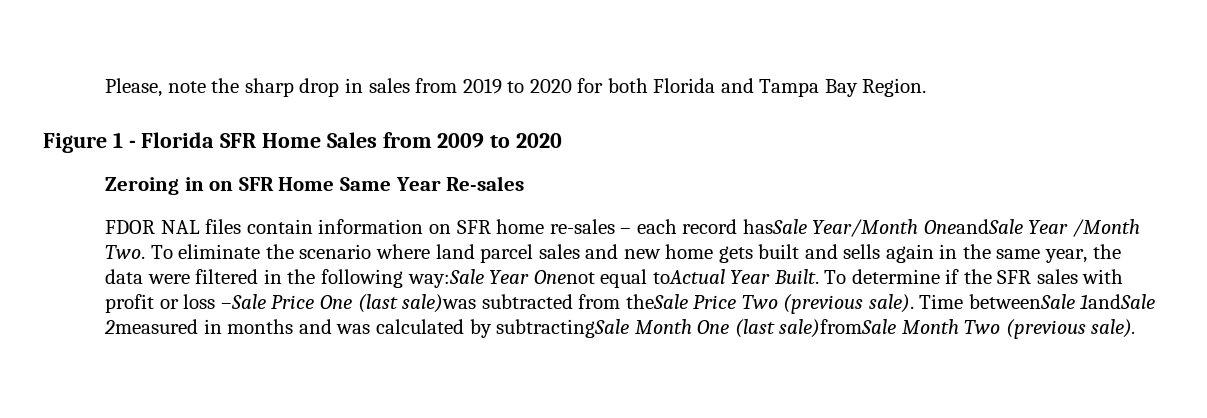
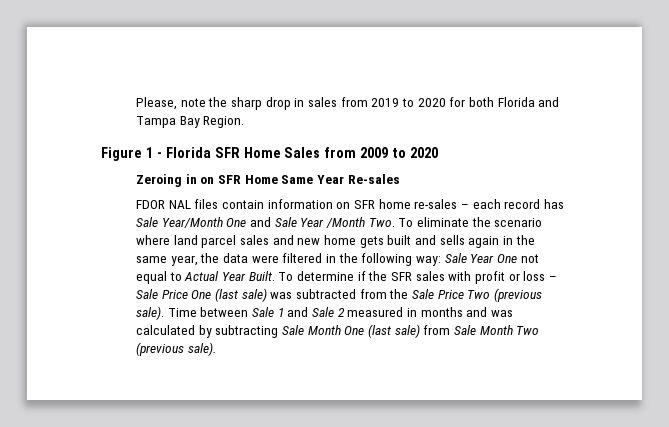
- FDOR NAL files contain information on SFR home re-sales – each record hasSale Year/Month OneandSale Year /Month Two. To eliminate the scenario where land parcel sales and new home gets built and sells again in the same year, the data were filtered in the following way:Sale Year Onenot equal toActual Year Built.
+ FDOR NAL files contain information on SFR home re-sales – each record has Sale Year/Month One and Sale Year /Month Two. To eliminate the scenario where land parcel sales and new home gets built and sells again in the same year, the data were filtered in the following way: Sale Year One not equal to Actual Year Built.
- To determine if the SFR sales with profit or loss –Sale Price One (last sale)was subtracted from theSale Price Two (previous sale).
+ To determine if the SFR sales with profit or loss – Sale Price One (last sale) was subtracted from the Sale Price Two (previous sale).
- Time betweenSale 1andSale 2measured in months and was calculated by subtractingSale Month One (last sale)fromSale Month Two (previous sale).
+ Time between Sale 1 and Sale 2 measured in months and was calculated by subtracting Sale Month One (last sale) from Sale Month Two (previous sale).

